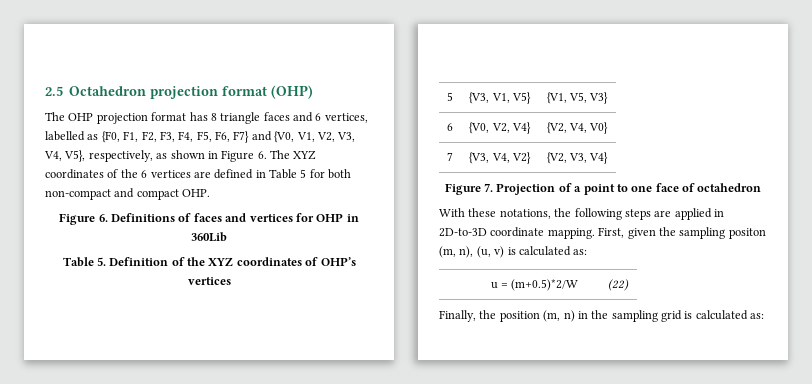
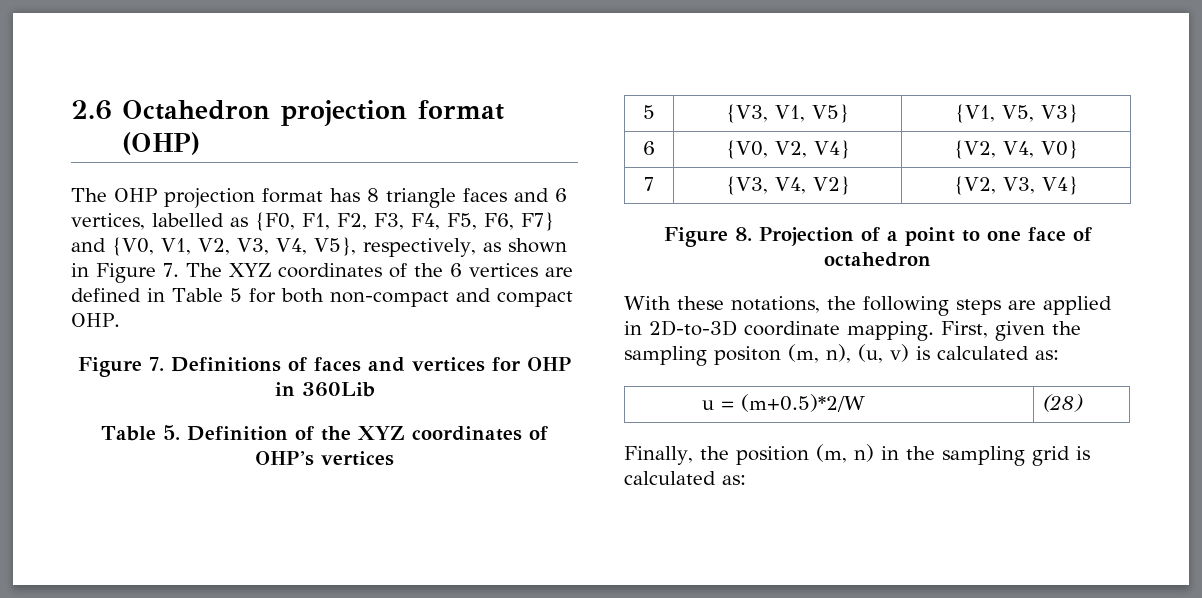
- 2.5 Octahedron projection format (OHP)
+ 2.6 Octahedron projection format (OHP)
- The OHP projection format has 8 triangle faces and 6 vertices, labelled as {F0, F1, F2, F3, F4, F5, F6, F7} and {V0, V1, V2, V3, V4, V5}, respectively, as shown in Figure 6. The XYZ coordinates of the 6 vertices are defined in Table 5 for both non-compact and compact OHP.
+ The OHP projection format has 8 triangle faces and 6 vertices, labelled as {F0, F1, F2, F3, F4, F5, F6, F7} and {V0, V1, V2, V3, V4, V5}, respectively, as shown in Figure 7. The XYZ coordinates of the 6 vertices are defined in Table 5 for both non-compact and compact OHP.
- Figure 6. Definitions of faces and vertices for OHP in 360Lib
+ Figure 7. Definitions of faces and vertices for OHP in 360Lib
- Figure 7. Projection of a point to one face of octahedron
+ Figure 8. Projection of a point to one face of octahedron
- u = (m+0.5)*2/W | (22)
+ u = (m+0.5)*2/W | (28)

